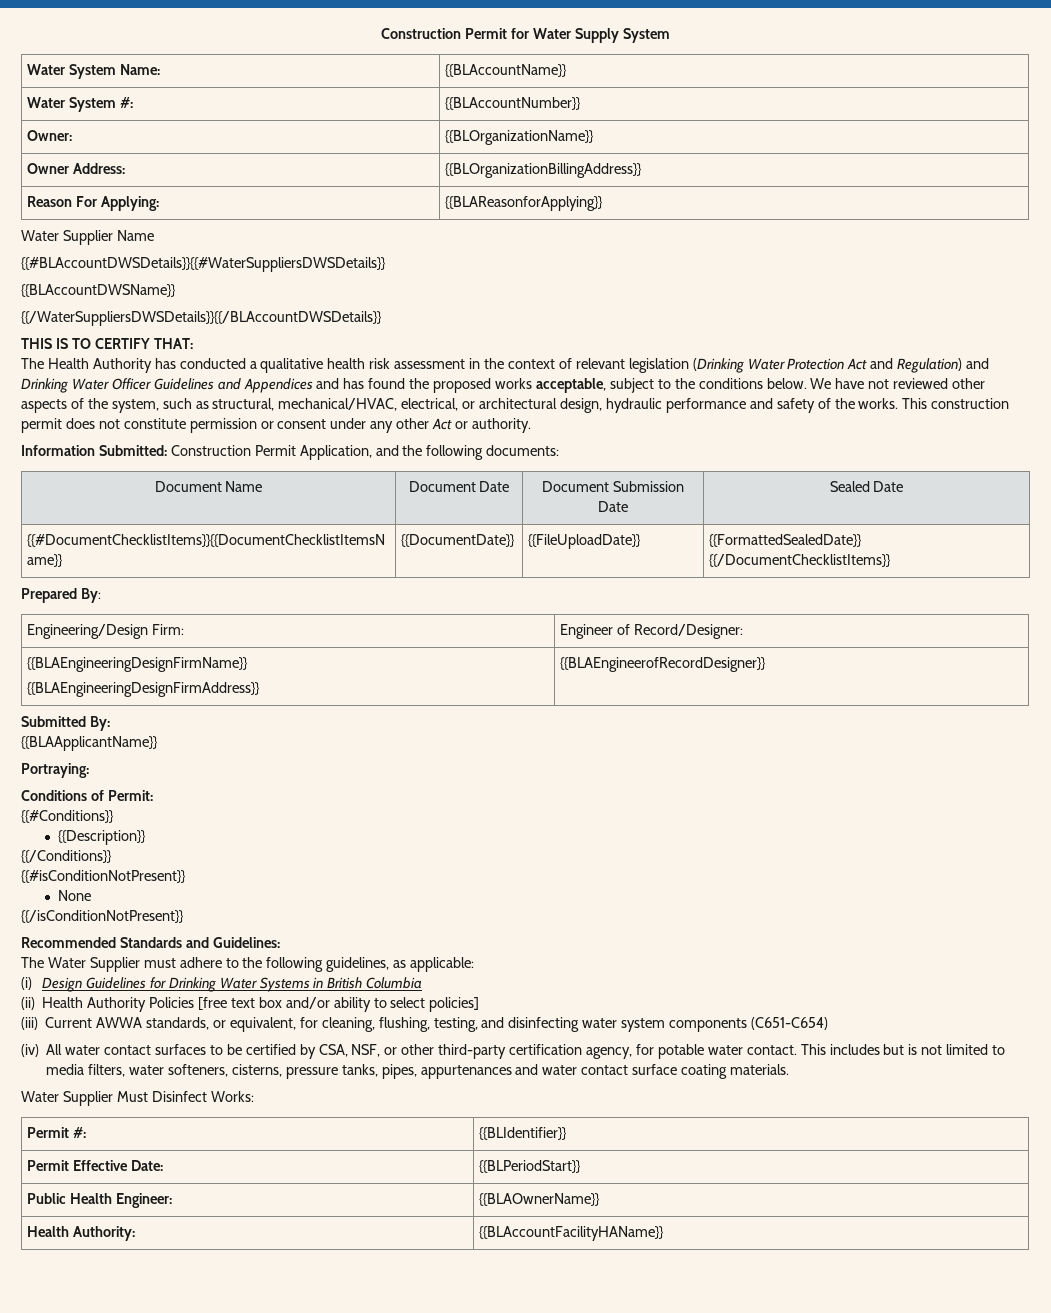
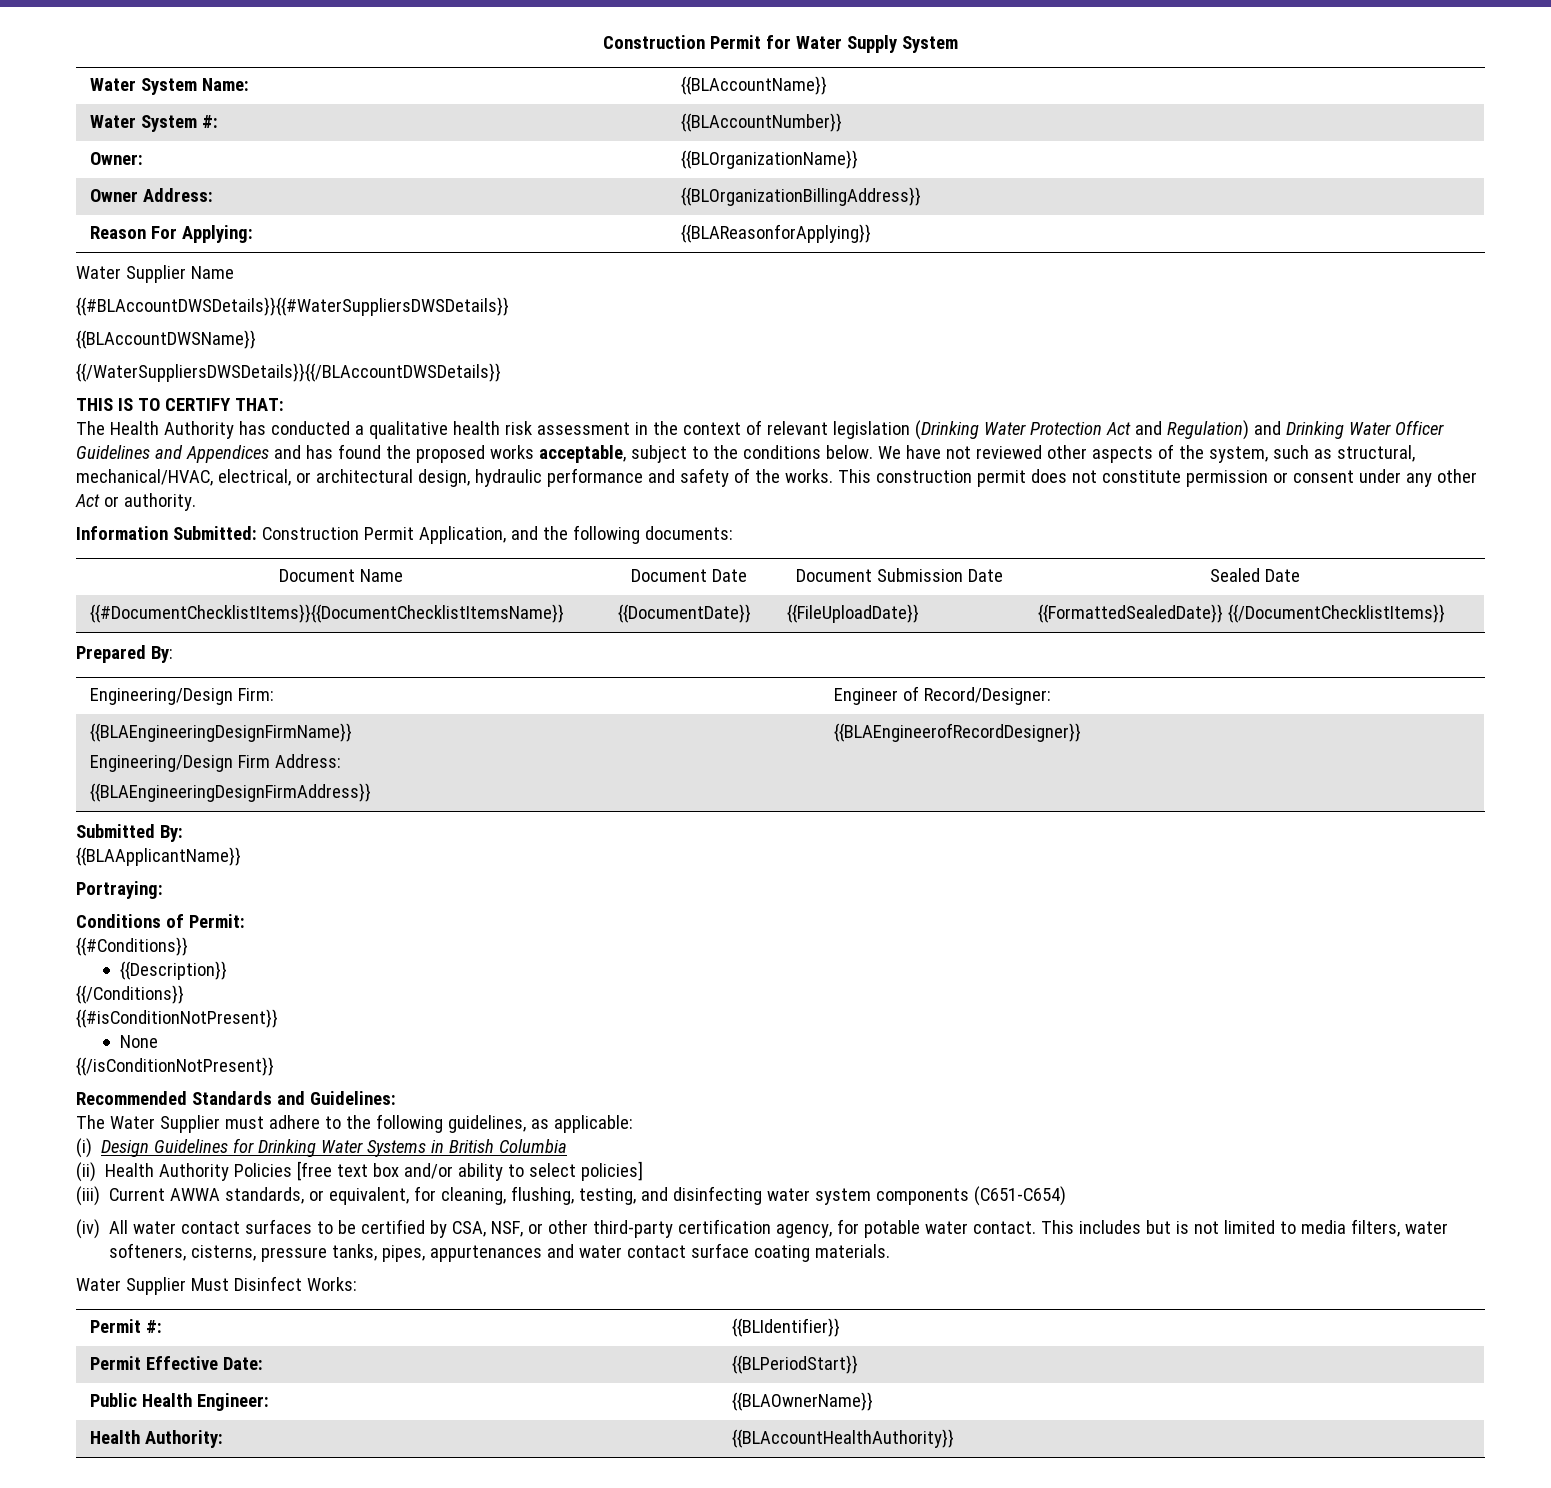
  {{BLAEngineeringDesignFirmName}}
+ Engineering/Design Firm Address:
- Health Authority: | {{BLAccountFacilityHAName}}
+ Health Authority: | {{BLAccountHealthAuthority}}

